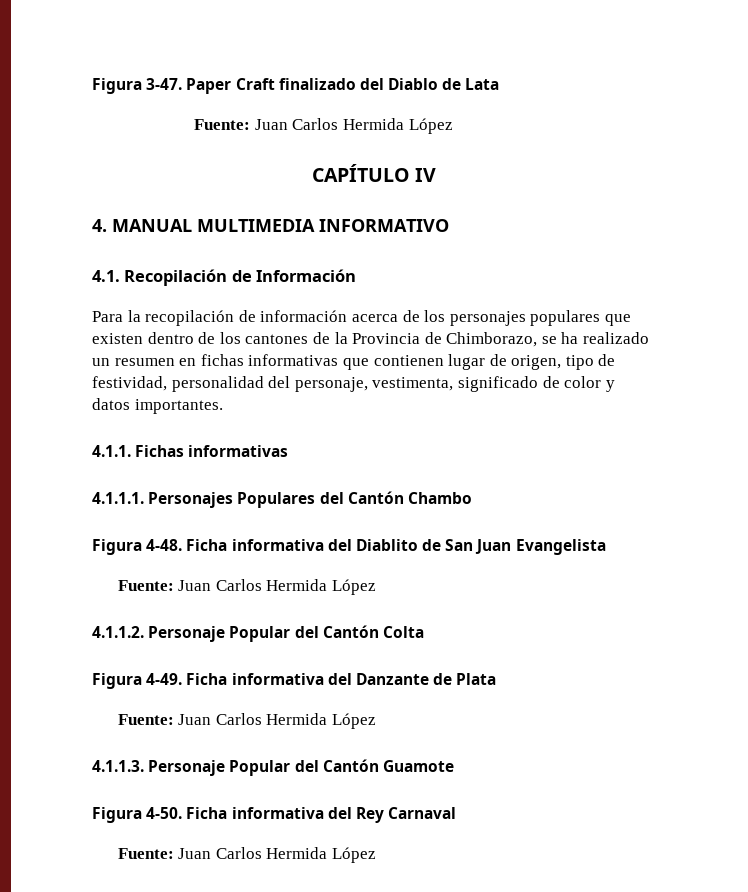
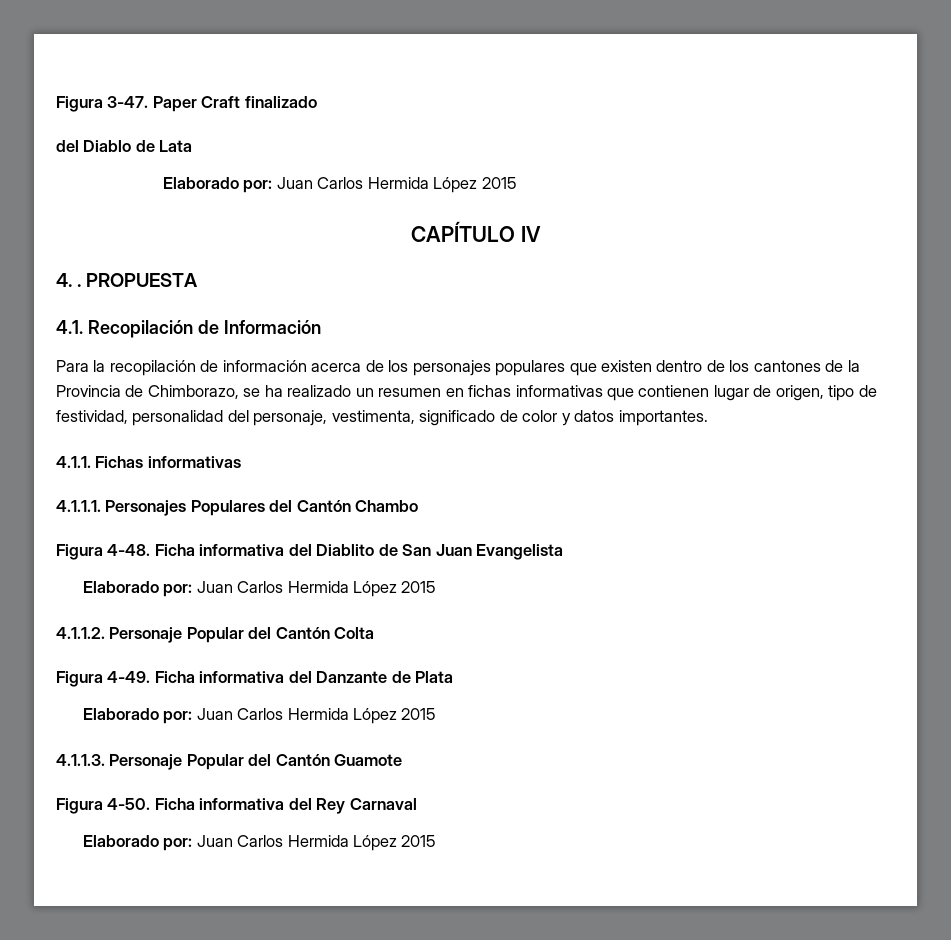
- Paper Craft finalizado del Diablo de Lata
- Fuente: Juan Carlos Hermida López
+ Paper Craft finalizado
+ del Diablo de Lata
+ Elaborado por: Juan Carlos Hermida López 2015
- 4. MANUAL MULTIMEDIA INFORMATIVO
+ 4. . PROPUESTA
  Ficha informativa del Diablito de San Juan Evangelista
- Fuente: Juan Carlos Hermida López
+ Elaborado por: Juan Carlos Hermida López 2015
  Ficha informativa del Danzante de Plata
- Fuente: Juan Carlos Hermida López
+ Elaborado por: Juan Carlos Hermida López 2015
  Ficha informativa del Rey Carnaval
- Fuente: Juan Carlos Hermida López
+ Elaborado por: Juan Carlos Hermida López 2015

